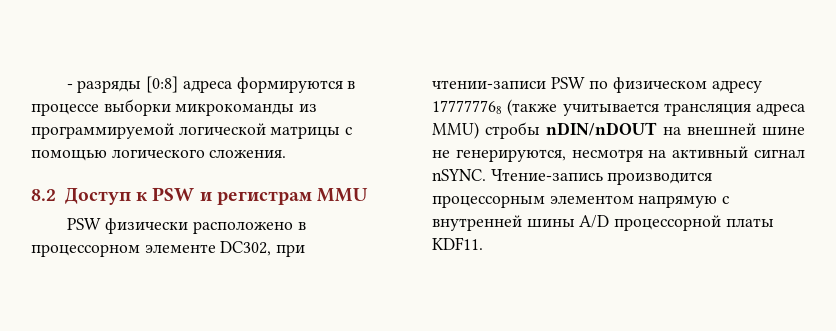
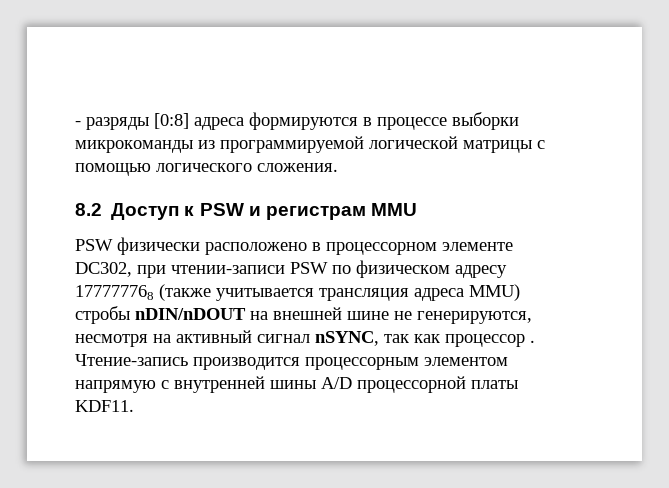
- PSW физически расположено в процессорном элементе DC302, при чтении-записи PSW по физическом адресу 177777768 (также учитывается трансляция адреса MMU) стробы nDIN/nDOUT на внешней шине не генерируются, несмотря на активный сигнал nSYNC.
+ PSW физически расположено в процессорном элементе DC302, при чтении-записи PSW по физическом адресу 177777768 (также учитывается трансляция адреса MMU) стробы nDIN/nDOUT на внешней шине не генерируются, несмотря на активный сигнал nSYNC, так как процессор .

